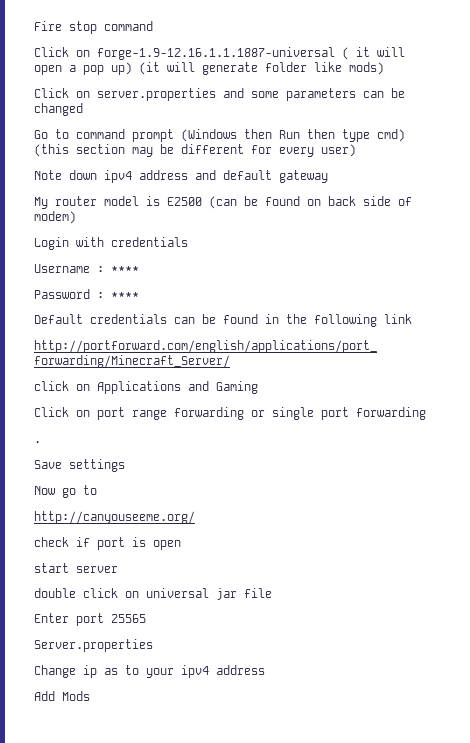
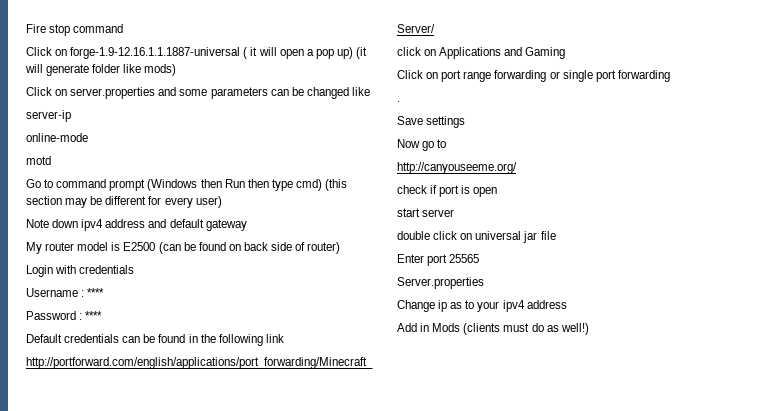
- Click on server.properties and some parameters can be changed
+ Click on server.properties and some parameters can be changed like
+ server-ip
+ online-mode
+ motd
- My router model is E2500 (can be found on back side of modem)
+ My router model is E2500 (can be found on back side of router)
- Add Mods
+ Add in Mods (clients must do as well!)

